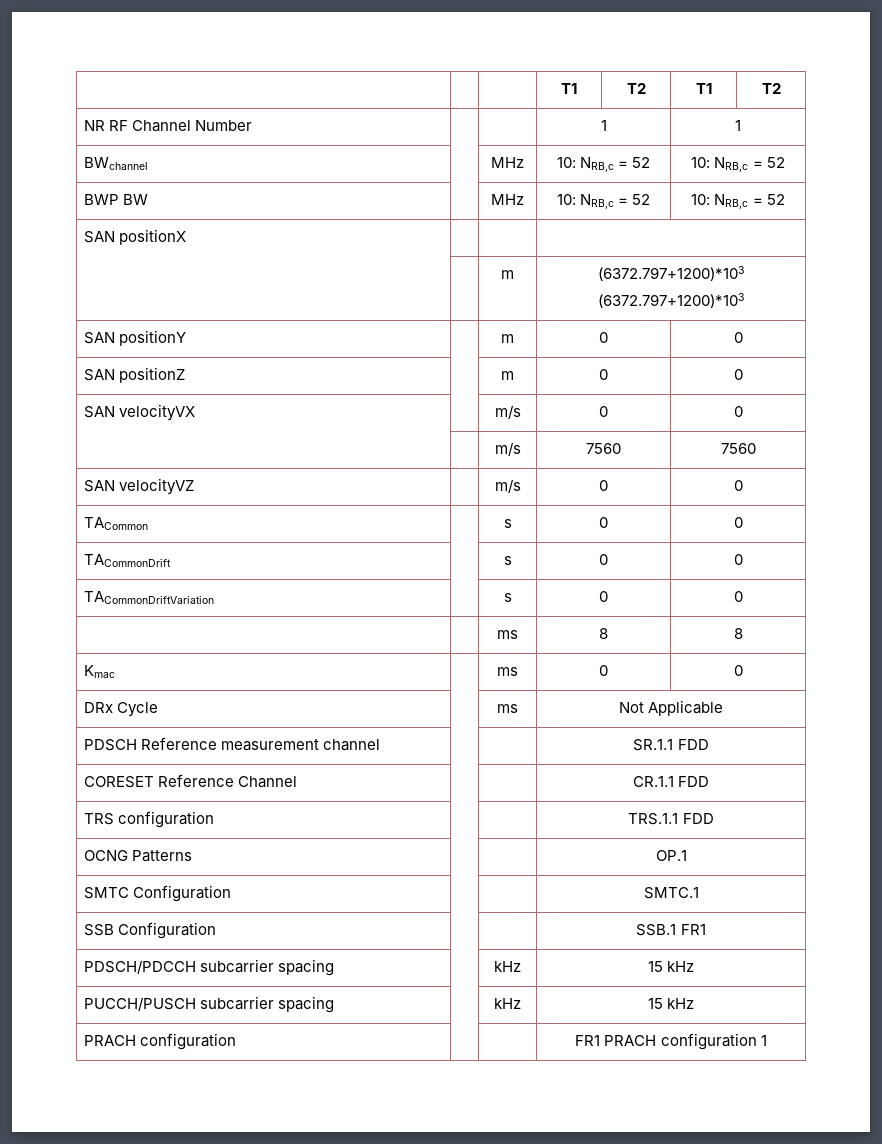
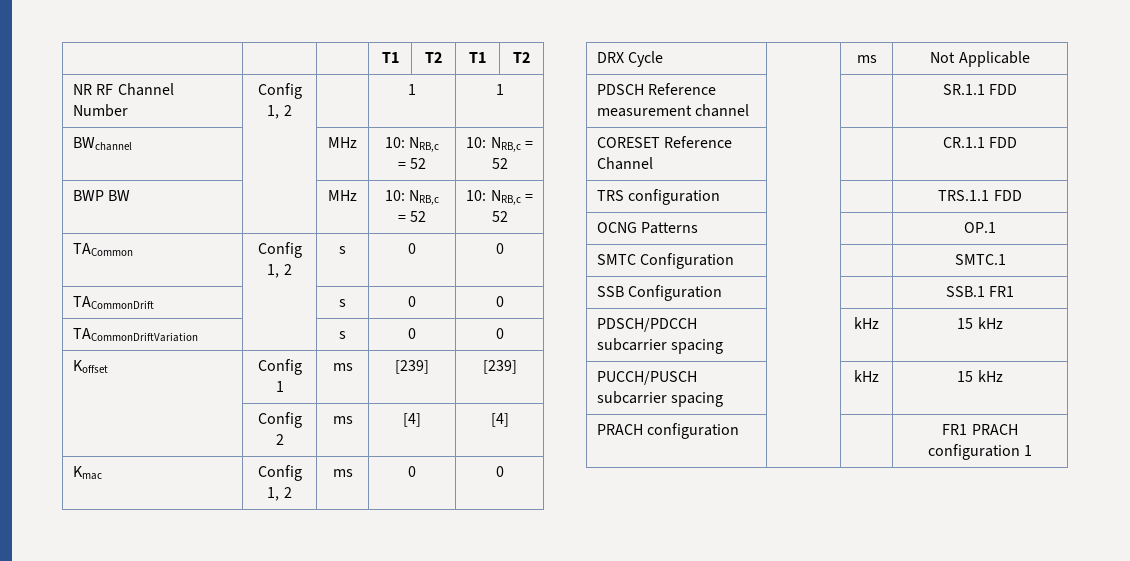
- NR RF Channel Number | | | 1 | 1
+ NR RF Channel Number | Config 1, 2 | | 1 | 1
- SAN positionX | | |
- | | m | (6372.797+1200)*103
- (6372.797+1200)*103
- SAN positionY | | m | 0 | 0
- SAN positionZ | | m | 0 | 0
- SAN velocityVX | | m/s | 0 | 0
- | | m/s | 7560 | 7560
- SAN velocityVZ | | m/s | 0 | 0
- TACommon | | s | 0 | 0
+ TACommon | Config 1, 2 | s | 0 | 0
- | | ms | 8 | 8
- Kmac | | ms | 0 | 0
+ Koffset | Config 1 | ms | [239] | [239]
+ | Config 2 | ms | [4] | [4]
+ Kmac | Config 1, 2 | ms | 0 | 0
- DRx Cycle | | ms | Not Applicable
+ DRX Cycle | | ms | Not Applicable

